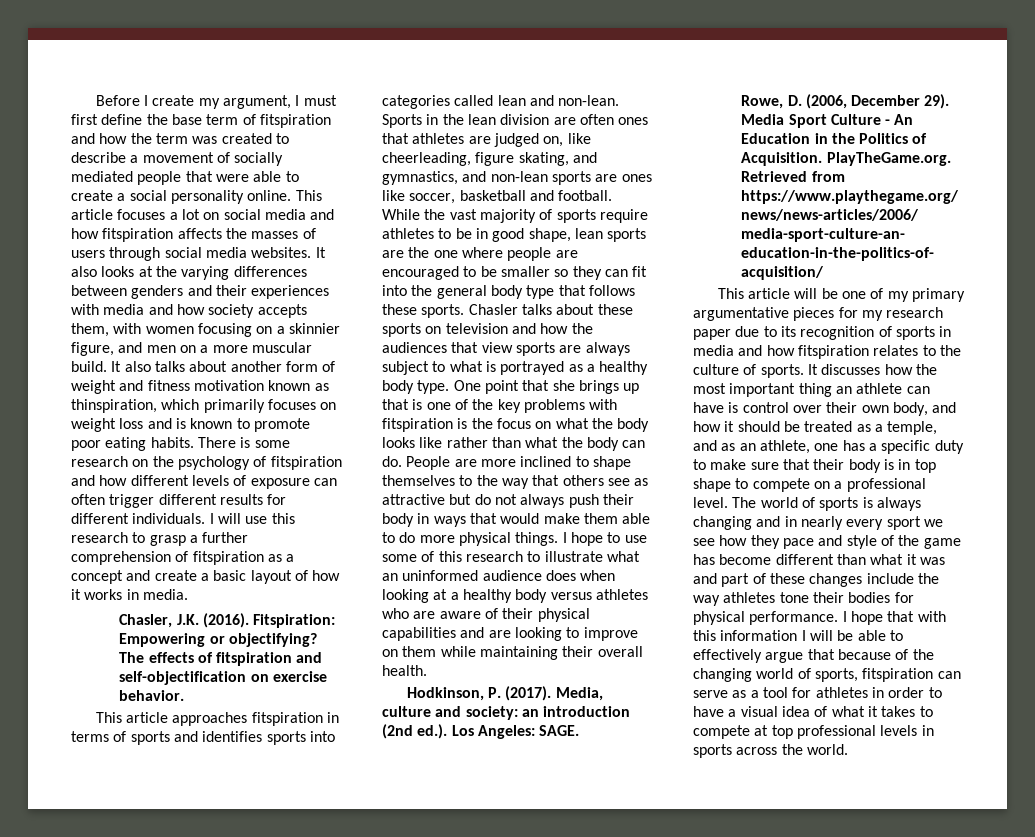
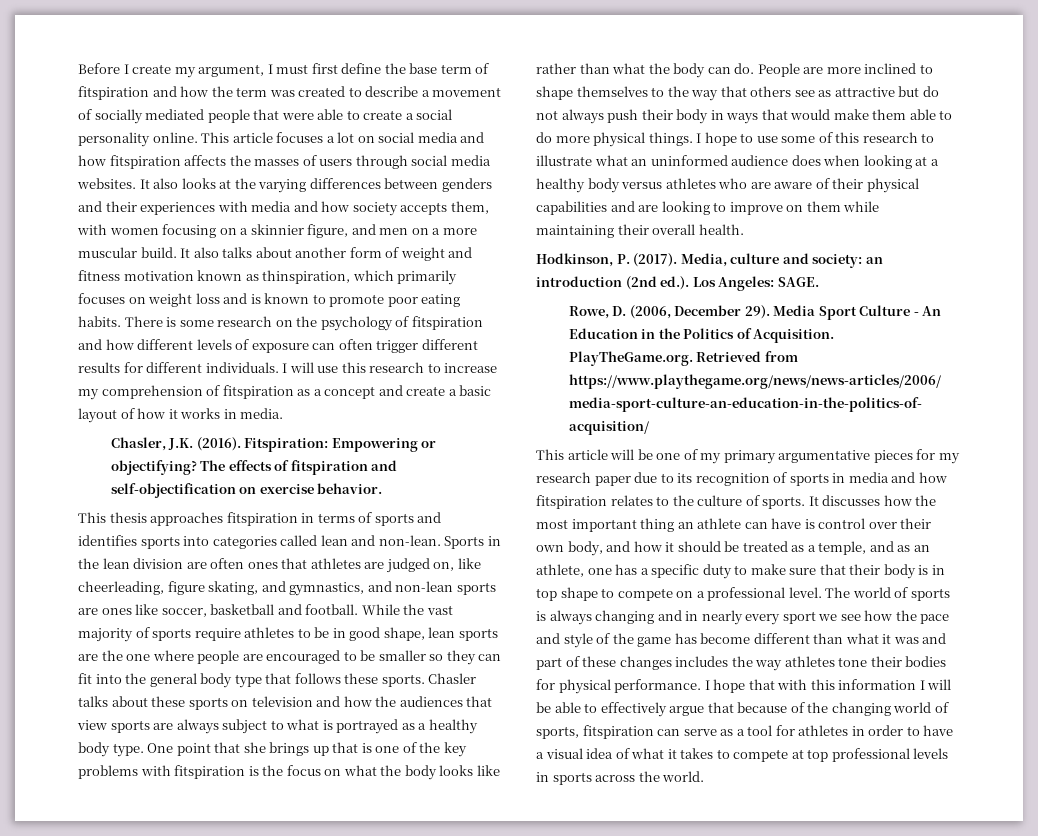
- I will use this research to grasp a further comprehension of fitspiration as a concept and create a basic layout of how it works in media.
+ I will use this research to increase my comprehension of fitspiration as a concept and create a basic layout of how it works in media.
- This article approaches fitspiration in terms of sports and identifies sports into categories called lean and non-lean.
+ This thesis approaches fitspiration in terms of sports and identifies sports into categories called lean and non-lean.
- The world of sports is always changing and in nearly every sport we see how they pace and style of the game has become different than what it was and part of these changes include the way athletes tone their bodies for physical performance.
+ The world of sports is always changing and in nearly every sport we see how the pace and style of the game has become different than what it was and part of these changes includes the way athletes tone their bodies for physical performance.

